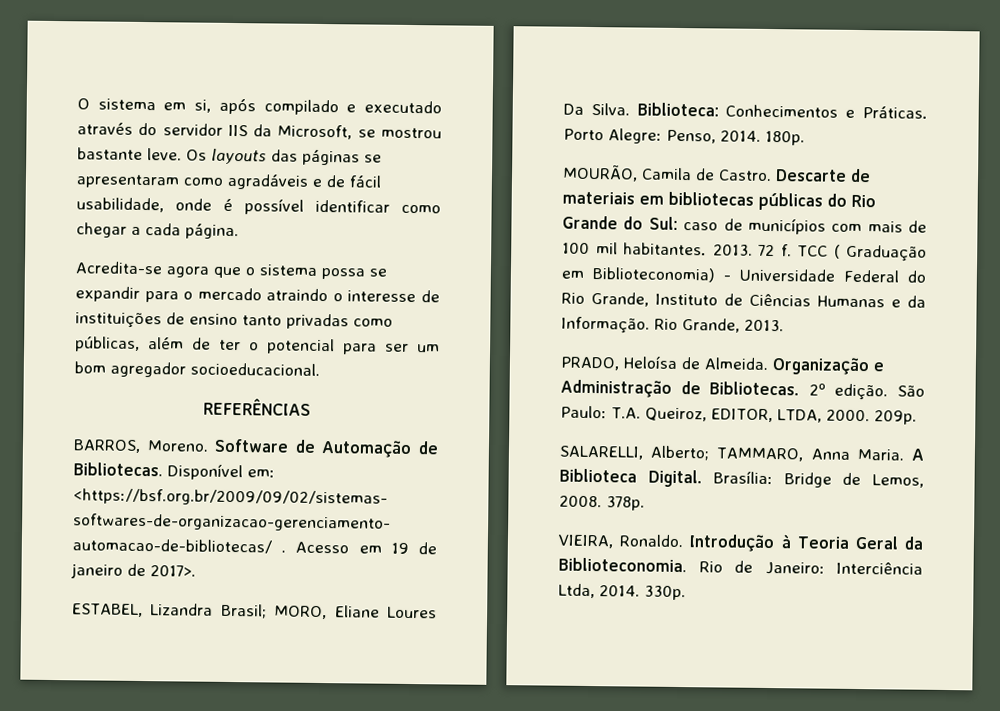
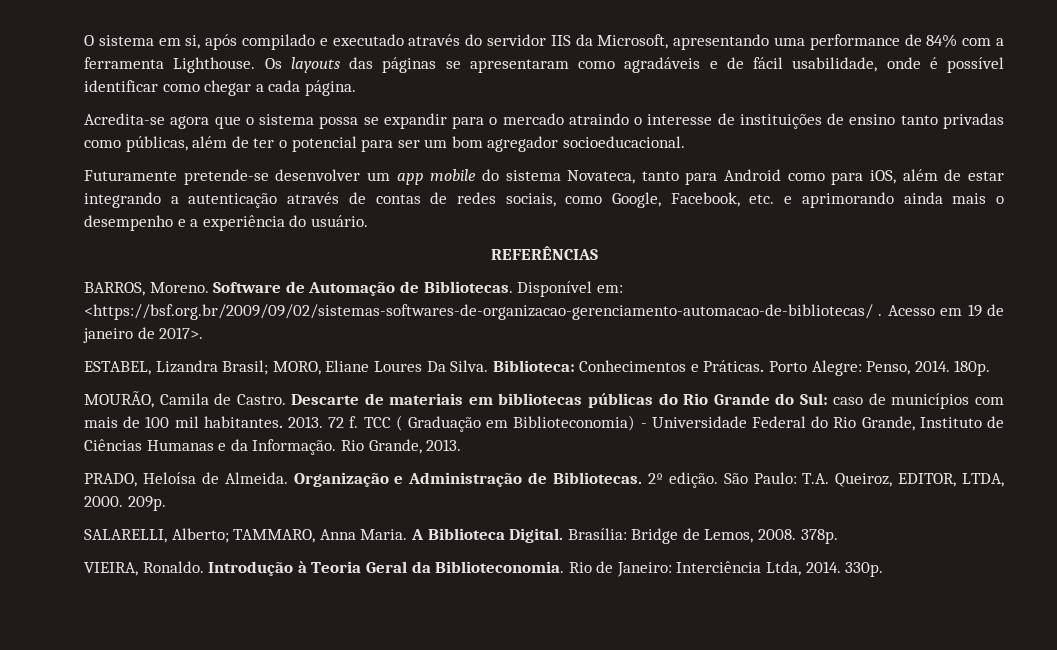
- O sistema em si, após compilado e executado através do servidor IIS da Microsoft, se mostrou bastante leve.
+ O sistema em si, após compilado e executado através do servidor IIS da Microsoft, apresentando uma performance de 84% com a ferramenta Lighthouse.
+ Futuramente pretende-se desenvolver um app mobile do sistema Novateca, tanto para Android como para iOS, além de estar integrando a autenticação através de contas de redes sociais, como Google, Facebook, etc. e aprimorando ainda mais o desempenho e a experiência do usuário.

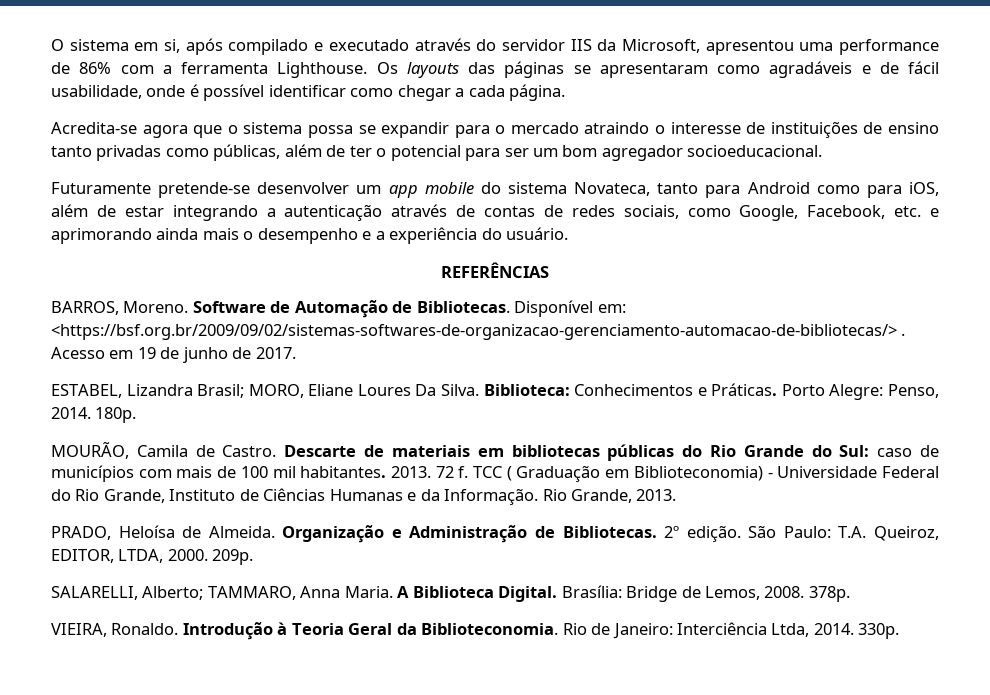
- O sistema em si, após compilado e executado através do servidor IIS da Microsoft, apresentando uma performance de 84% com a ferramenta Lighthouse.
+ O sistema em si, após compilado e executado através do servidor IIS da Microsoft, apresentou uma performance de 86% com a ferramenta Lighthouse.
- Disponível em: <https://bsf.org.br/2009/09/02/sistemas-softwares-de-organizacao-gerenciamento-automacao-de-bibliotecas/ .
+ Disponível em: <https://bsf.org.br/2009/09/02/sistemas-softwares-de-organizacao-gerenciamento-automacao-de-bibliotecas/> .
- Acesso em 19 de janeiro de 2017>.
+ Acesso em 19 de junho de 2017.

